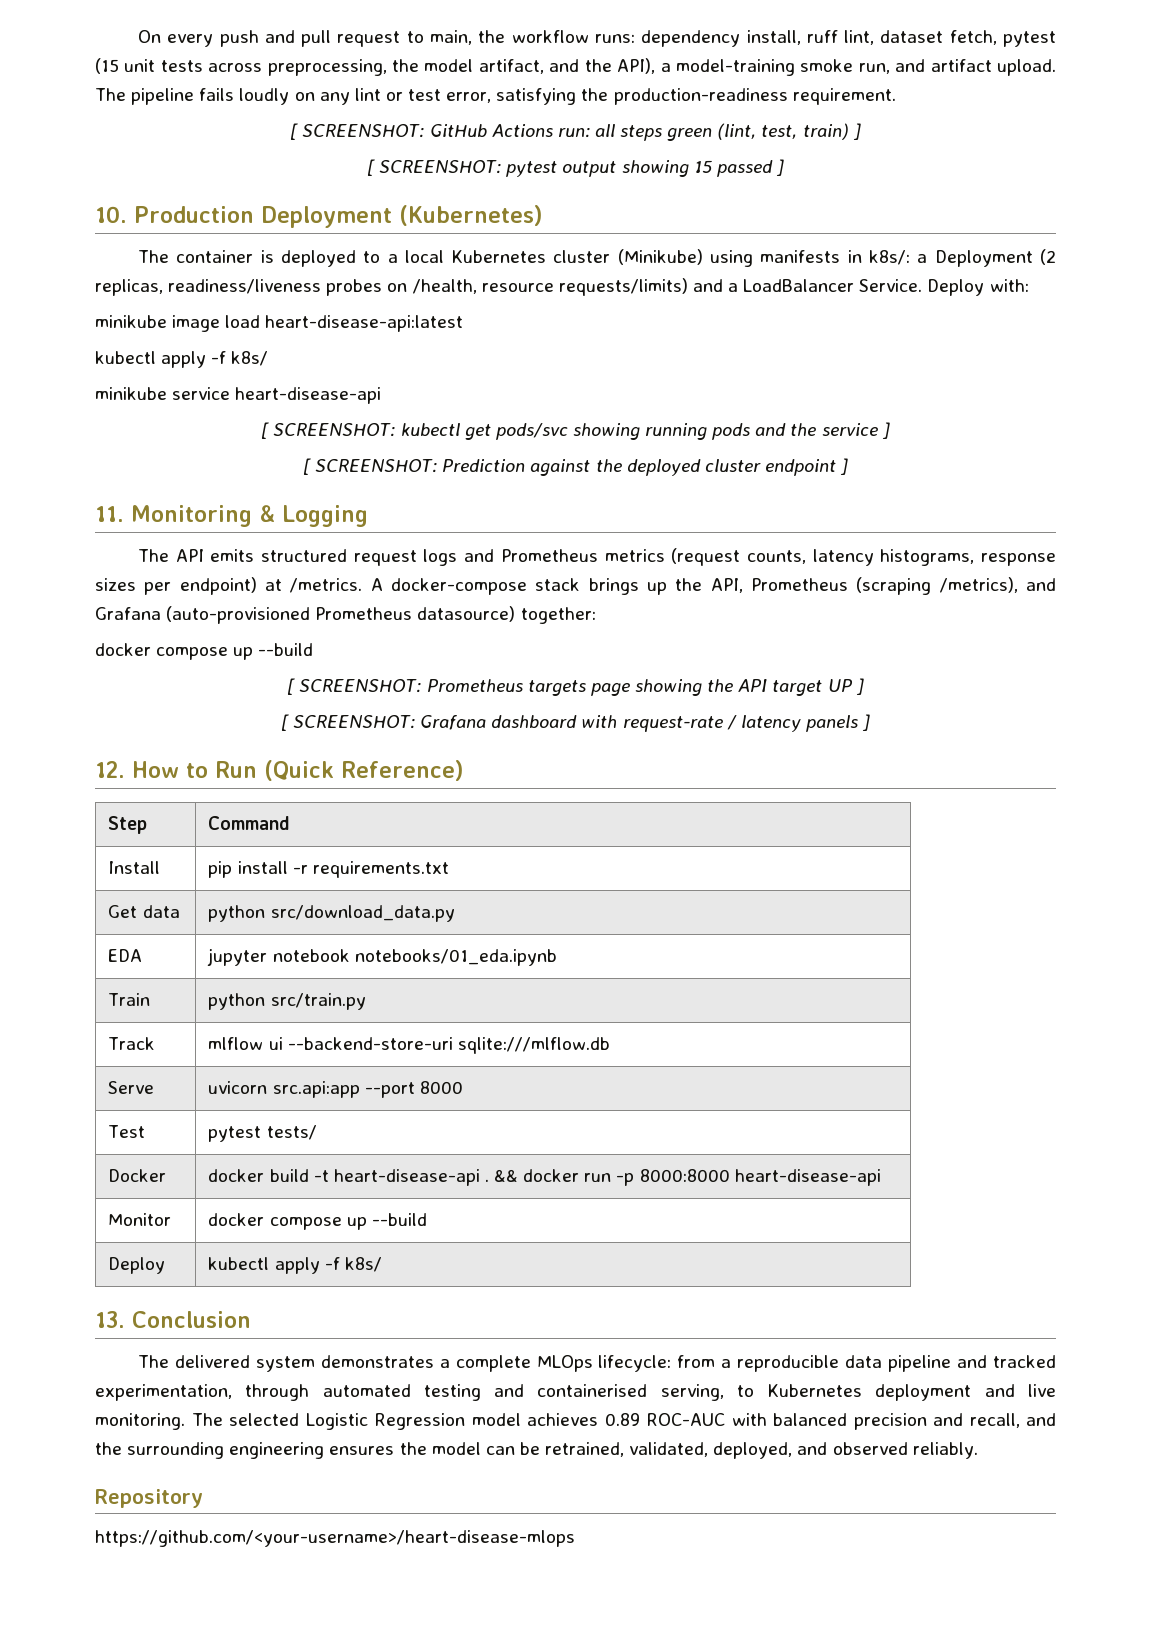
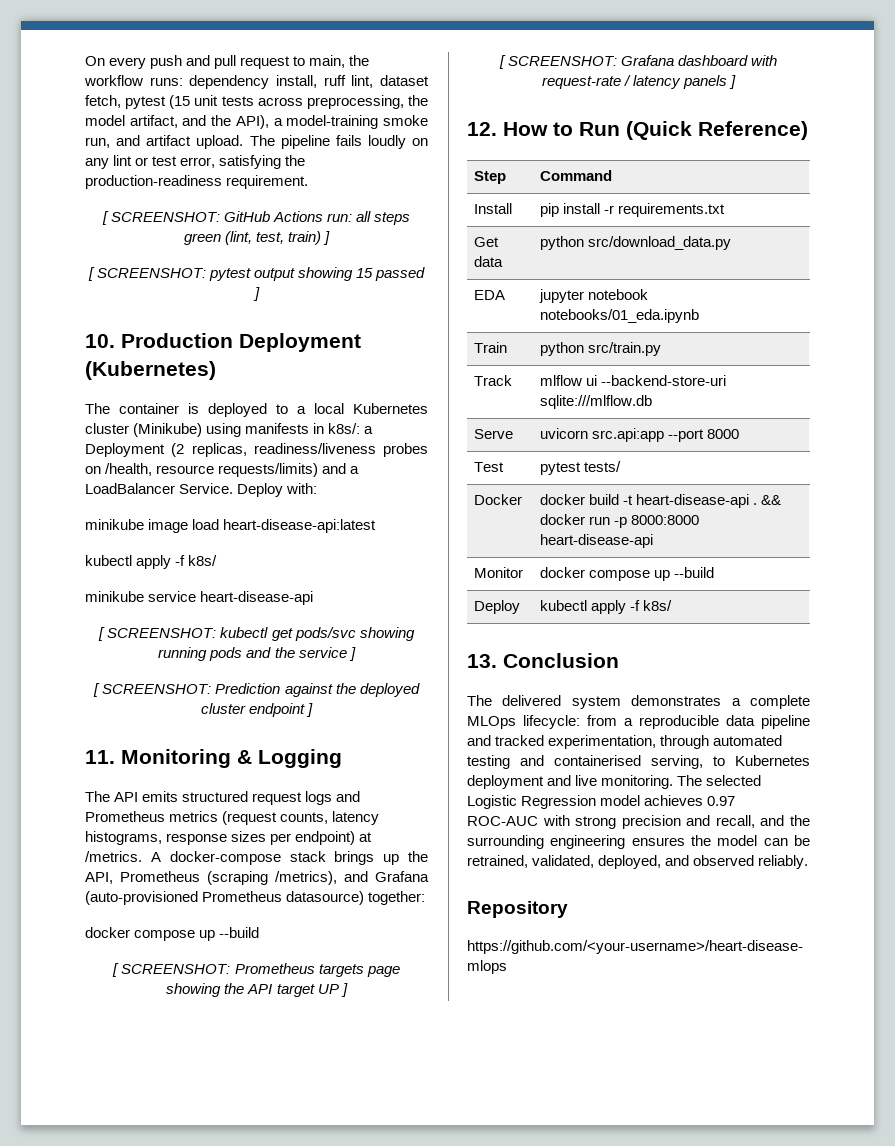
- The selected Logistic Regression model achieves 0.89 ROC-AUC with balanced precision and recall, and the surrounding engineering ensures the model can be retrained, validated, deployed, and observed reliably.
+ The selected Logistic Regression model achieves 0.97 ROC-AUC with strong precision and recall, and the surrounding engineering ensures the model can be retrained, validated, deployed, and observed reliably.

